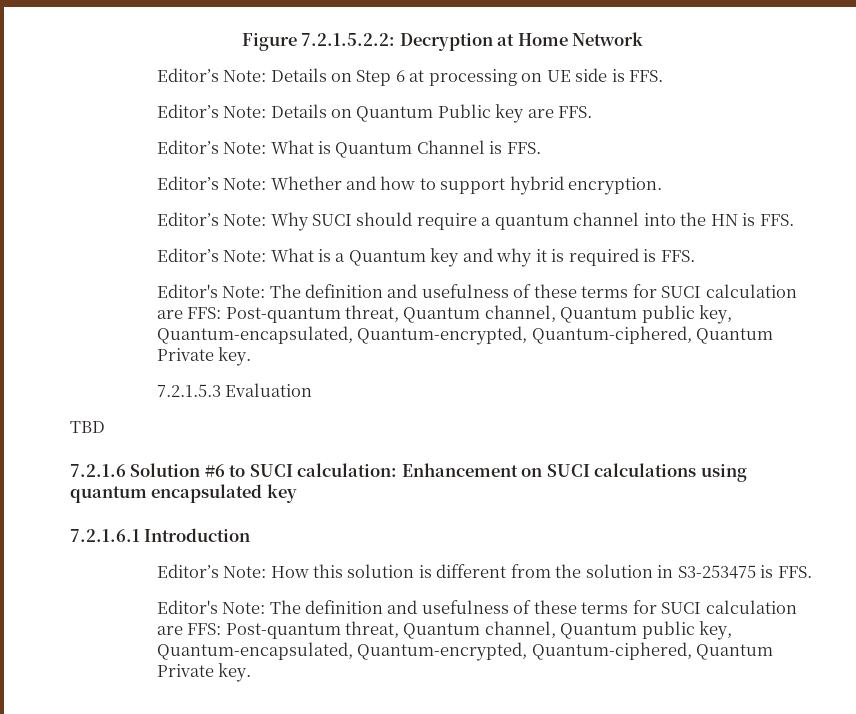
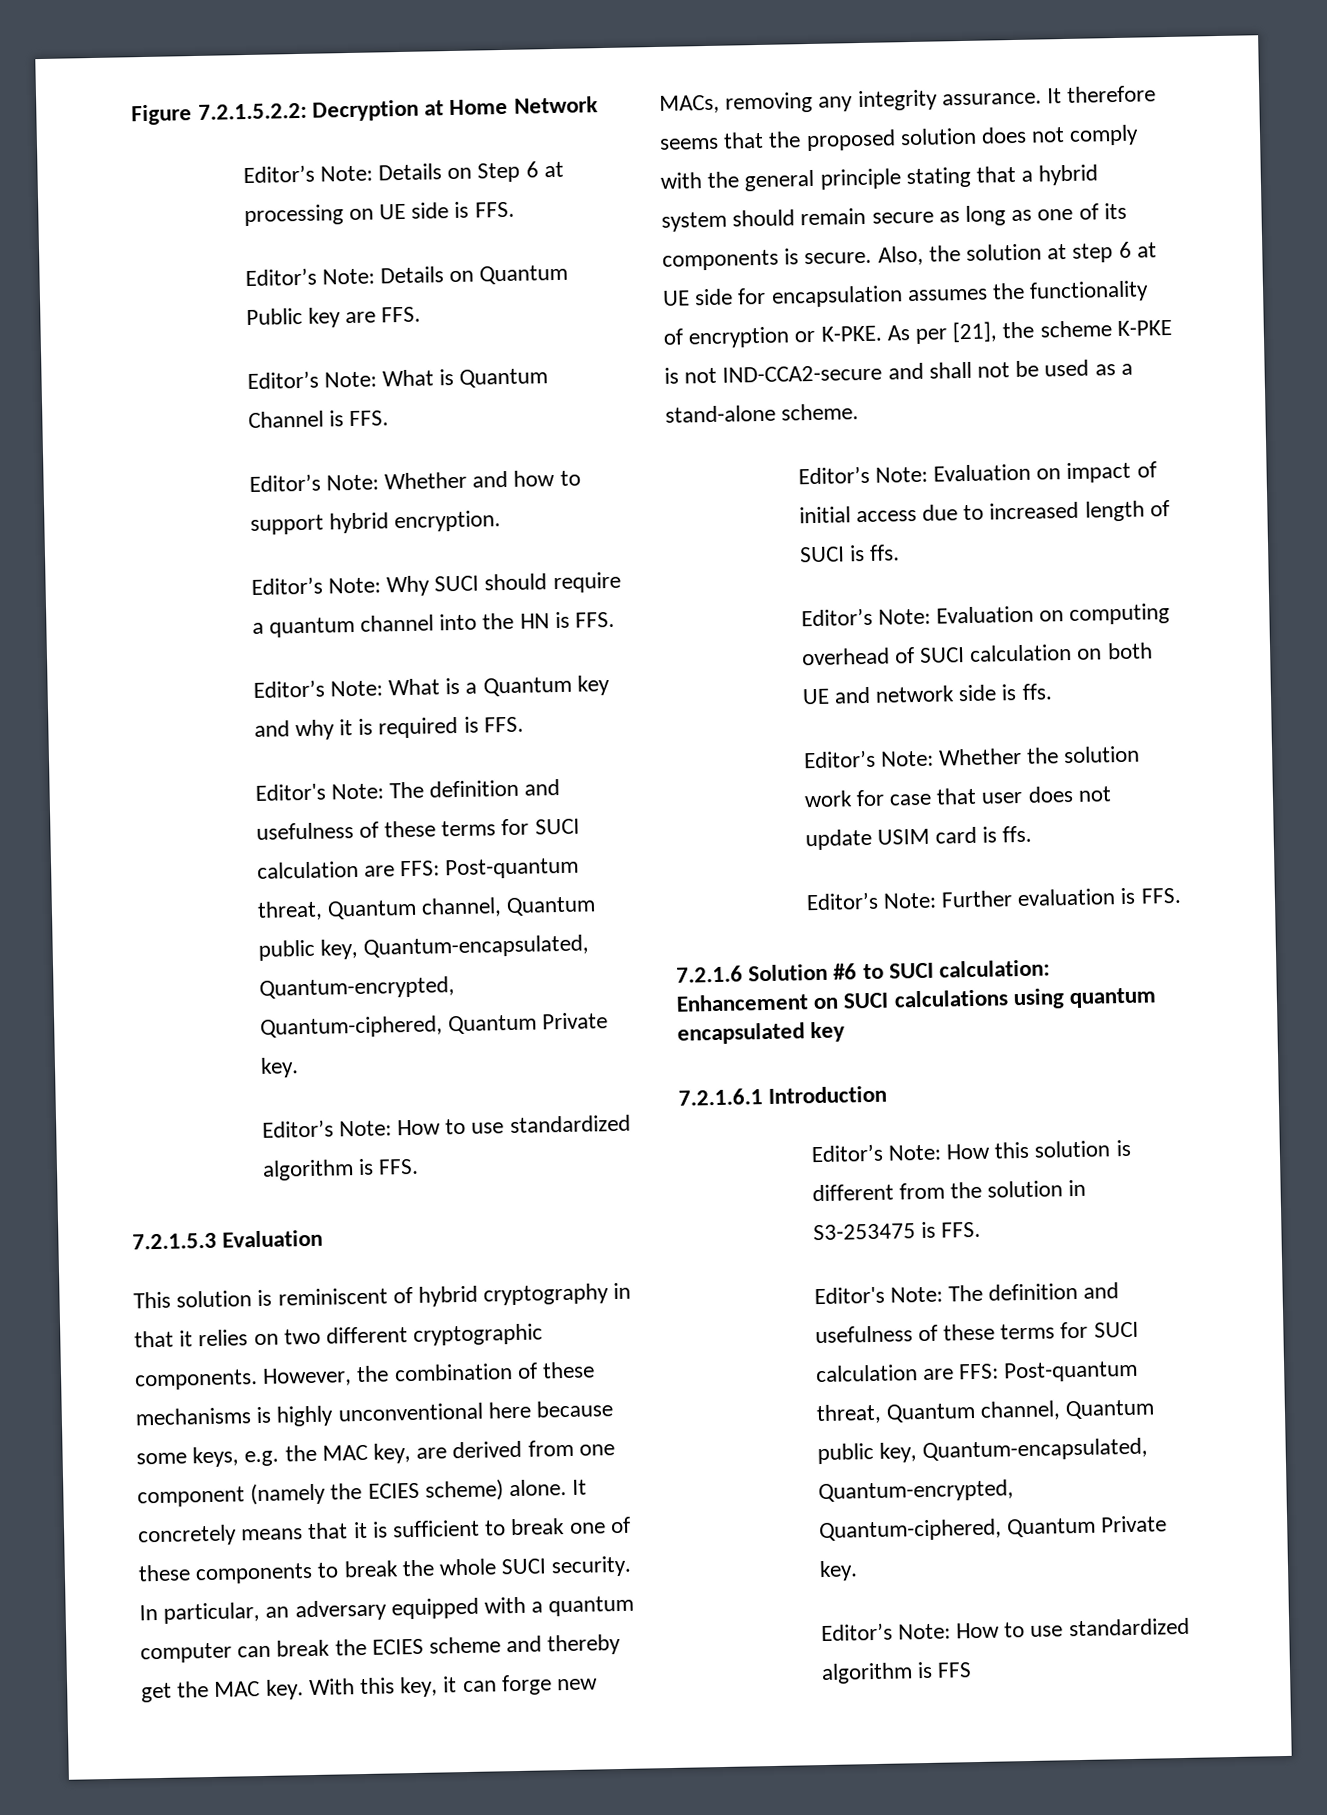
+ Editor’s Note: How to use standardized algorithm is FFS.
  7.2.1.5.3 Evaluation
- TBD
+ This solution is reminiscent of hybrid cryptography in that it relies on two different cryptographic components. However, the combination of these mechanisms is highly unconventional here because some keys, e.g. the MAC key, are derived from one component (namely the ECIES scheme) alone. It concretely means that it is sufficient to break one of these components to break the whole SUCI security. In particular, an adversary equipped with a quantum computer can break the ECIES scheme and thereby get the MAC key. With this key, it can forge new MACs, removing any integrity assurance. It therefore seems that the proposed solution does not comply with the general principle stating that a hybrid system should remain secure as long as one of its components is secure. Also, the solution at step 6 at UE side for encapsulation assumes the functionality of encryption or K-PKE. As per [21], the scheme K-PKE is not IND-CCA2-secure and shall not be used as a stand-alone scheme.
+ Editor’s Note: Evaluation on impact of initial access due to increased length of SUCI is ffs.
+ Editor’s Note: Evaluation on computing overhead of SUCI calculation on both UE and network side is ffs.
+ Editor’s Note: Whether the solution work for case that user does not update USIM card is ffs.
+ Editor’s Note: Further evaluation is FFS.
+ Editor’s Note: How to use standardized algorithm is FFS

